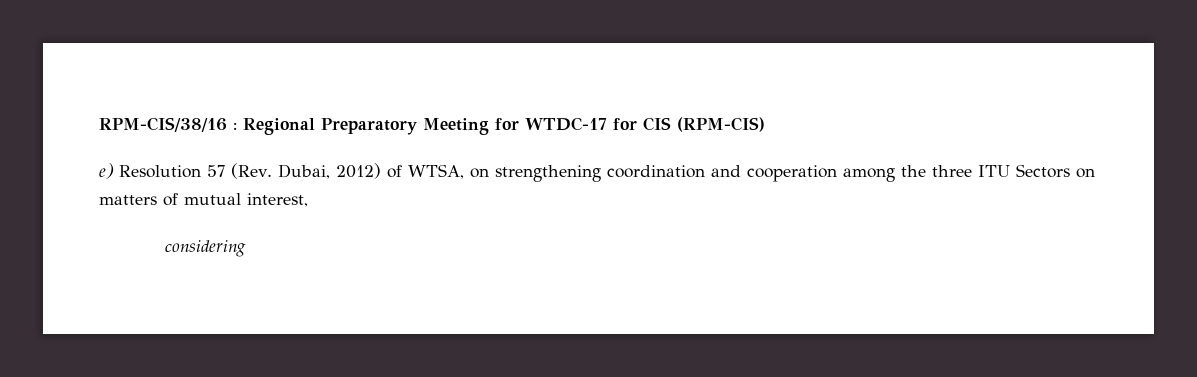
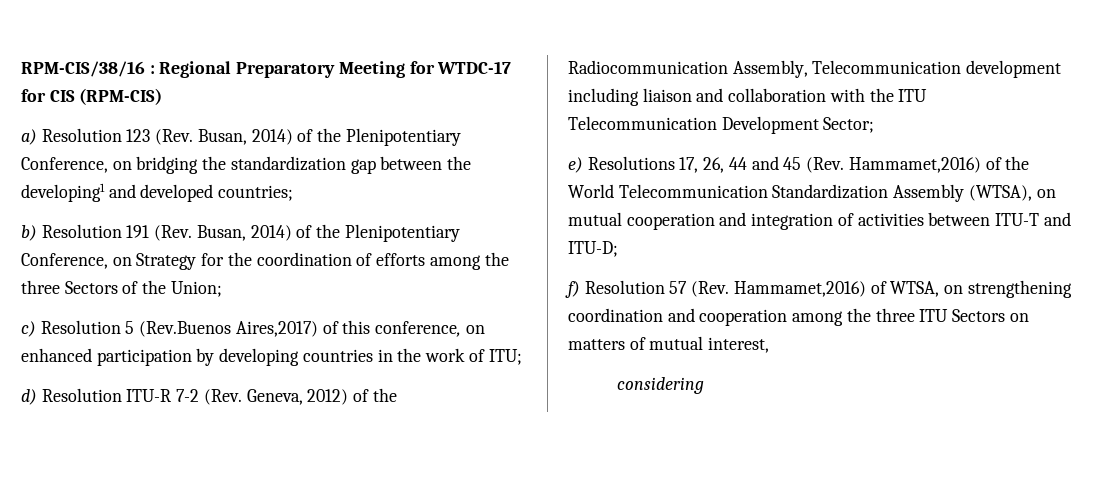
- e) Resolution 57 (Rev. Dubai, 2012) of WTSA, on strengthening coordination and cooperation among the three ITU Sectors on matters of mutual interest,
+ a) Resolution 123 (Rev. Busan, 2014) of the Plenipotentiary Conference, on bridging the standardization gap between the developing1 and developed countries;
+ b) Resolution 191 (Rev. Busan, 2014) of the Plenipotentiary Conference, on Strategy for the coordination of efforts among the three Sectors of the Union;
+ c) Resolution 5 (Rev.Buenos Aires,2017) of this conference, on enhanced participation by developing countries in the work of ITU;
+ d) Resolution ITU-R 7-2 (Rev. Geneva, 2012) of the Radiocommunication Assembly, Telecommunication development including liaison and collaboration with the ITU Telecommunication Development Sector;
+ e) Resolutions 17, 26, 44 and 45 (Rev. Hammamet,2016) of the World Telecommunication Standardization Assembly (WTSA), on mutual cooperation and integration of activities between ITU-T and ITU-D;
+ f) Resolution 57 (Rev. Hammamet,2016) of WTSA, on strengthening coordination and cooperation among the three ITU Sectors on matters of mutual interest,

